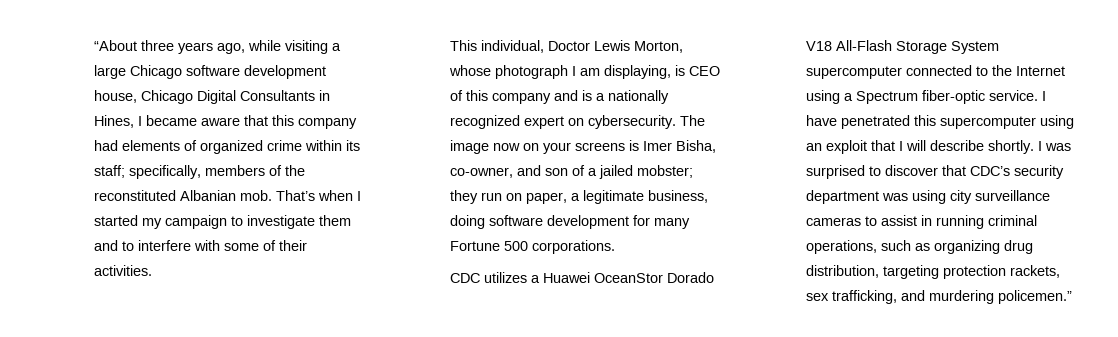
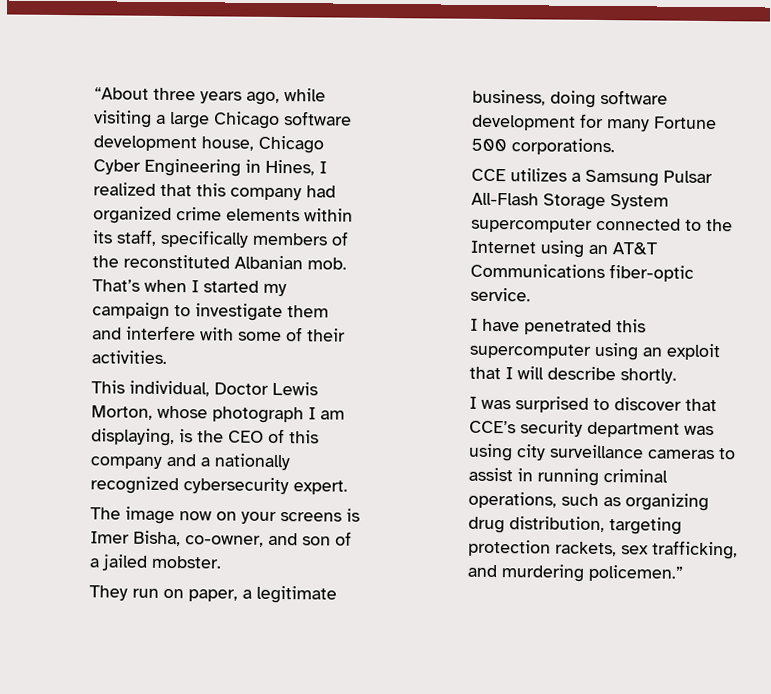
- “About three years ago, while visiting a large Chicago software development house, Chicago Digital Consultants in Hines, I became aware that this company had elements of organized crime within its staff; specifically, members of the reconstituted Albanian mob.
+ “About three years ago, while visiting a large Chicago software development house, Chicago Cyber Engineering in Hines, I realized that this company had organized crime elements within its staff, specifically members of the reconstituted Albanian mob.
- That’s when I started my campaign to investigate them and to interfere with some of their activities.
+ That’s when I started my campaign to investigate them and interfere with some of their activities.
- This individual, Doctor Lewis Morton, whose photograph I am displaying, is CEO of this company and is a nationally recognized expert on cybersecurity. The image now on your screens is Imer Bisha, co-owner, and son of a jailed mobster; they run on paper, a legitimate business, doing software development for many Fortune 500 corporations.
+ This individual, Doctor Lewis Morton, whose photograph I am displaying, is the CEO of this company and a nationally recognized cybersecurity expert.
+ The image now on your screens is Imer Bisha, co-owner, and son of a jailed mobster.
+ They run on paper, a legitimate business, doing software development for many Fortune 500 corporations.
- CDC utilizes a Huawei OceanStor Dorado V18 All-Flash Storage System supercomputer connected to the Internet using a Spectrum fiber-optic service. I have penetrated this supercomputer using an exploit that I will describe shortly. I was surprised to discover that CDC’s security department was using city surveillance cameras to assist in running criminal operations, such as organizing drug distribution, targeting protection rackets, sex trafficking, and murdering policemen.”
+ CCE utilizes a Samsung Pulsar All-Flash Storage System supercomputer connected to the Internet using an AT&T Communications fiber-optic service.
+ I have penetrated this supercomputer using an exploit that I will describe shortly.
+ I was surprised to discover that CCE’s security department was using city surveillance cameras to assist in running criminal operations, such as organizing drug distribution, targeting protection rackets, sex trafficking, and murdering policemen.”

